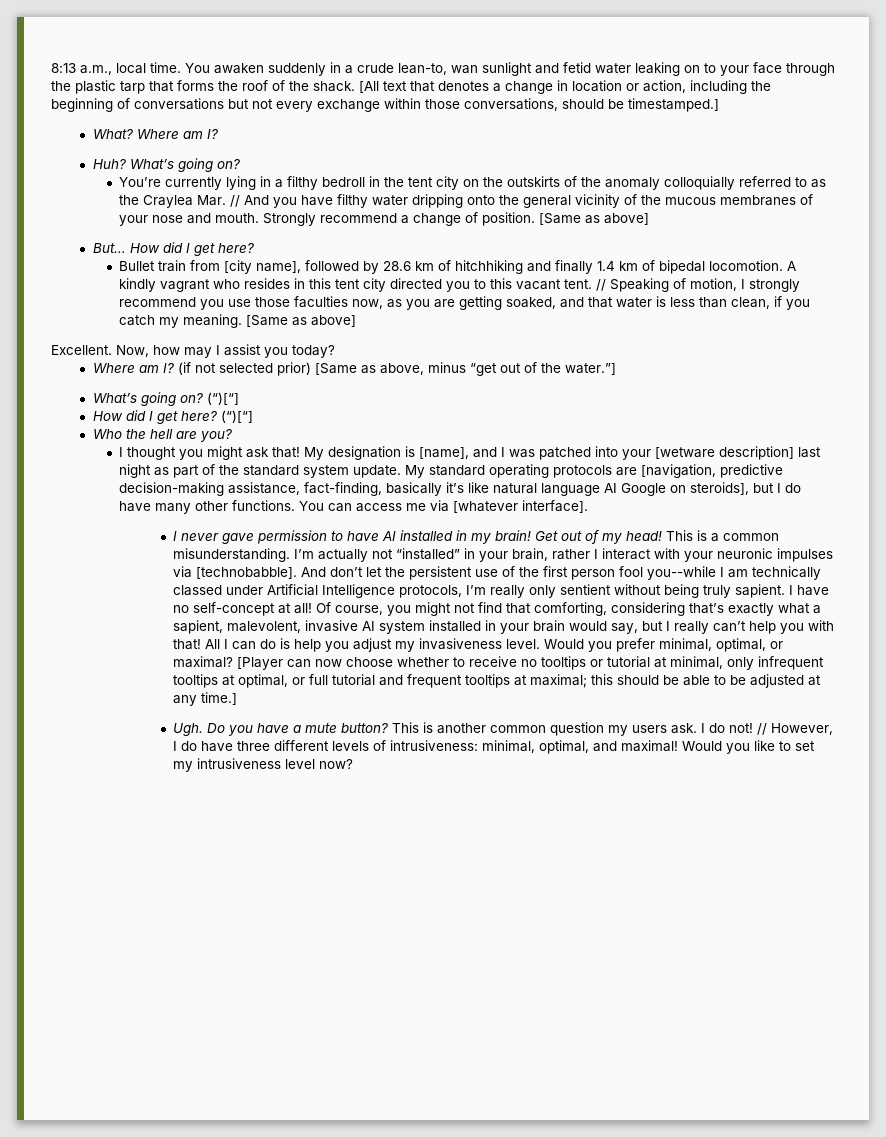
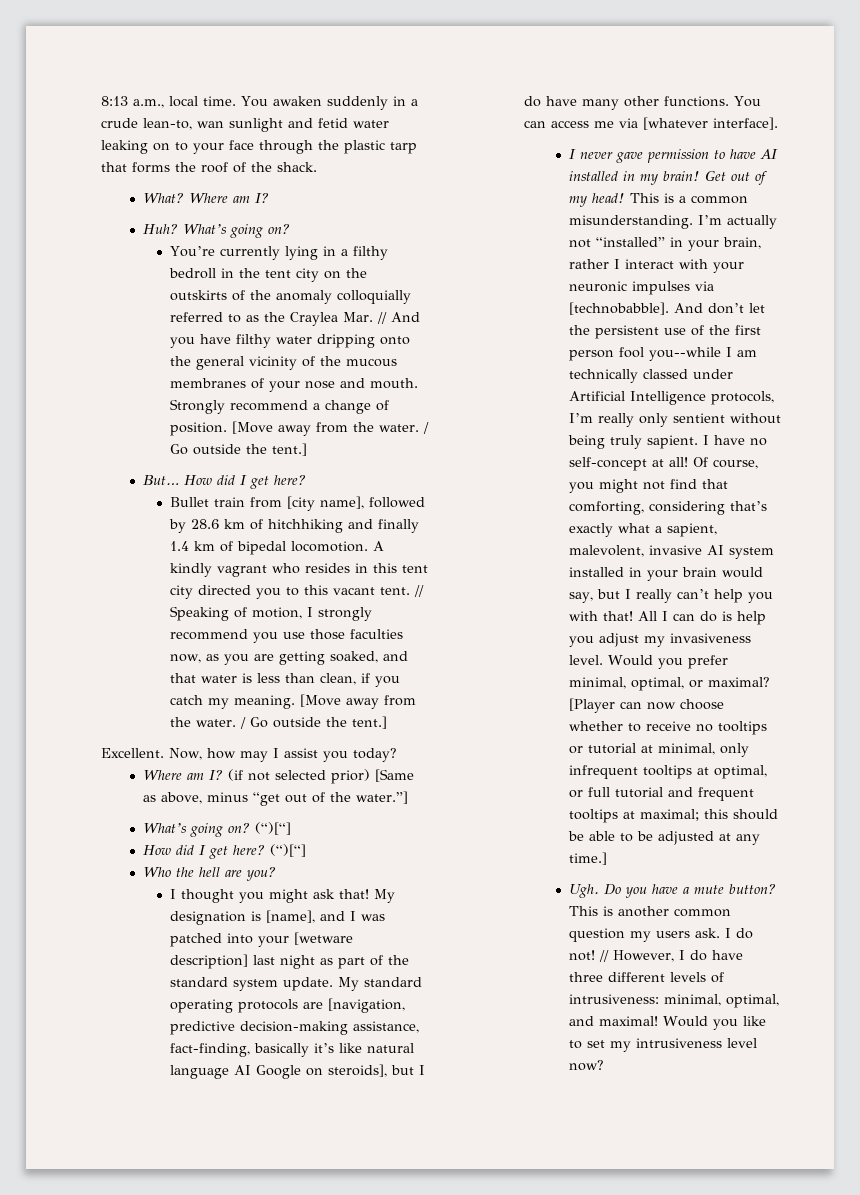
- [All text that denotes a change in location or action, including the beginning of conversations but not every exchange within those conversations, should be timestamped.]
- Strongly recommend a change of position. [Same as above]
+ Strongly recommend a change of position. [Move away from the water. / Go outside the tent.]
- // Speaking of motion, I strongly recommend you use those faculties now, as you are getting soaked, and that water is less than clean, if you catch my meaning. [Same as above]
+ // Speaking of motion, I strongly recommend you use those faculties now, as you are getting soaked, and that water is less than clean, if you catch my meaning. [Move away from the water. / Go outside the tent.]

